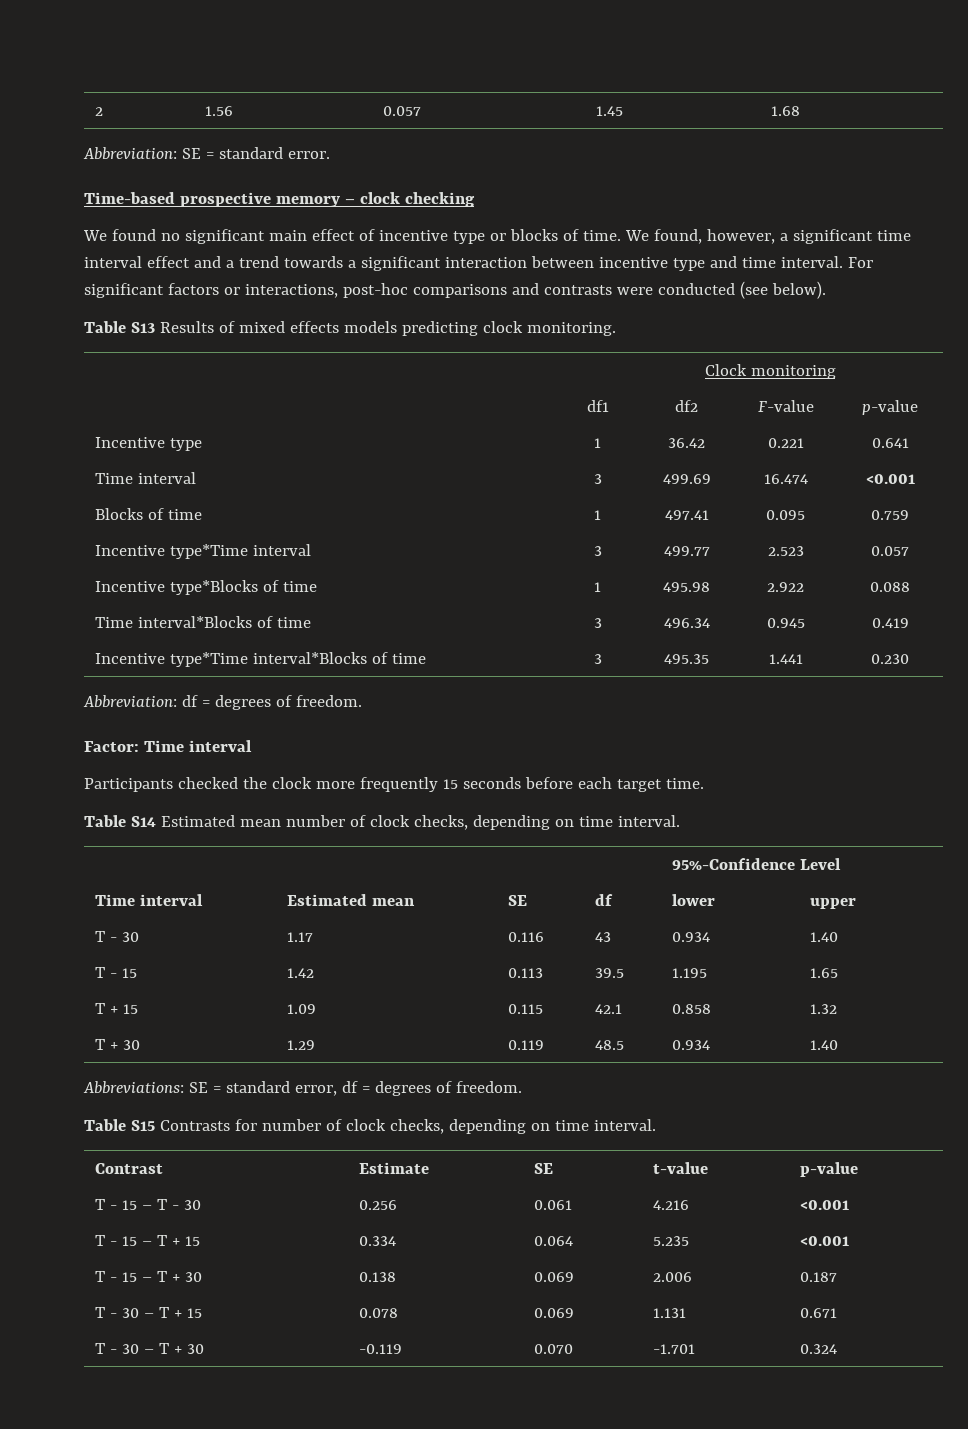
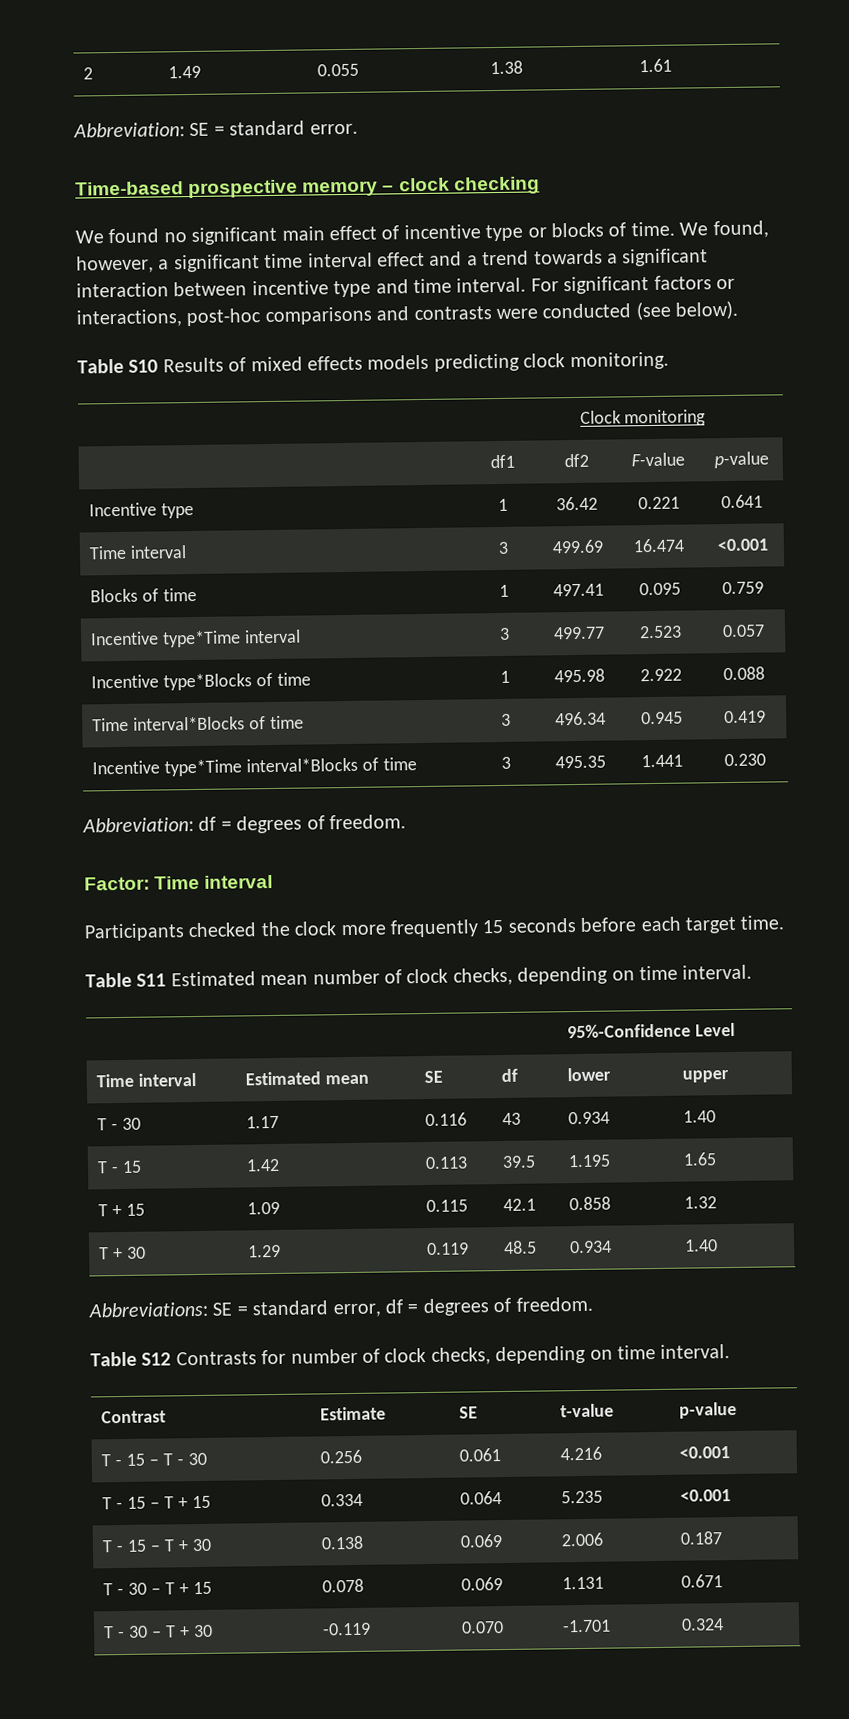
- 2 | 1.56 | 0.057 | 1.45 | 1.68
+ 2 | 1.49 | 0.055 | 1.38 | 1.61
- Table S13 Results of mixed effects models predicting clock monitoring.
+ Table S10 Results of mixed effects models predicting clock monitoring.
- Table S14 Estimated mean number of clock checks, depending on time interval.
+ Table S11 Estimated mean number of clock checks, depending on time interval.
- Table S15 Contrasts for number of clock checks, depending on time interval.
+ Table S12 Contrasts for number of clock checks, depending on time interval.

